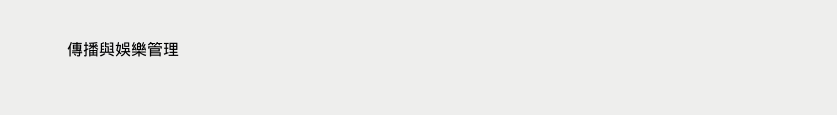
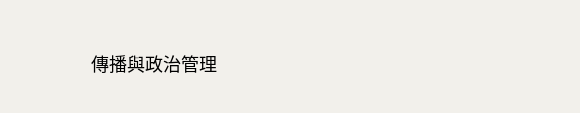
- 傳播與娛樂管理
+ 傳播與政治管理

